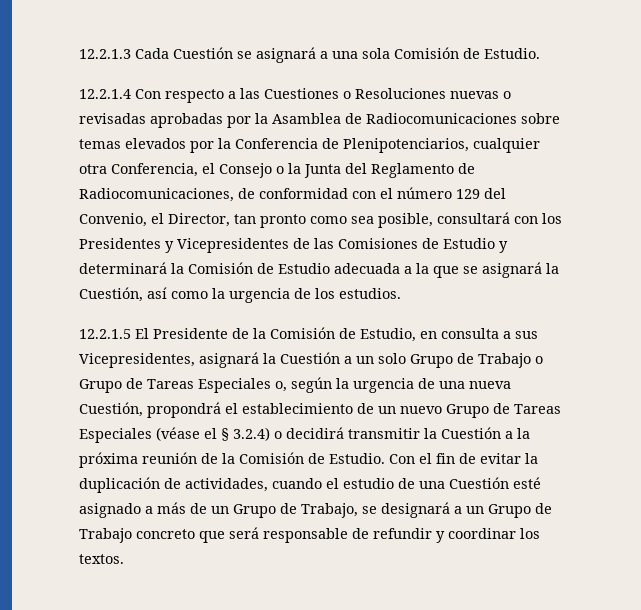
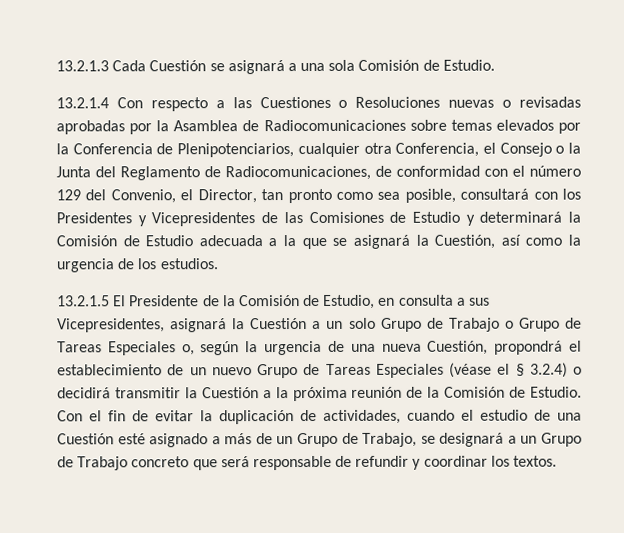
- 12.2.1.3 Cada Cuestión se asignará a una sola Comisión de Estudio.
+ 13.2.1.3 Cada Cuestión se asignará a una sola Comisión de Estudio.
- 12.2.1.4 Con respecto a las Cuestiones o Resoluciones nuevas o revisadas aprobadas por la Asamblea de Radiocomunicaciones sobre temas elevados por la Conferencia de Plenipotenciarios, cualquier otra Conferencia, el Consejo o la Junta del Reglamento de Radiocomunicaciones, de conformidad con el número 129 del Convenio, el Director, tan pronto como sea posible, consultará con los Presidentes y Vicepresidentes de las Comisiones de Estudio y determinará la Comisión de Estudio adecuada a la que se asignará la Cuestión, así como la urgencia de los estudios.
+ 13.2.1.4 Con respecto a las Cuestiones o Resoluciones nuevas o revisadas aprobadas por la Asamblea de Radiocomunicaciones sobre temas elevados por la Conferencia de Plenipotenciarios, cualquier otra Conferencia, el Consejo o la Junta del Reglamento de Radiocomunicaciones, de conformidad con el número 129 del Convenio, el Director, tan pronto como sea posible, consultará con los Presidentes y Vicepresidentes de las Comisiones de Estudio y determinará la Comisión de Estudio adecuada a la que se asignará la Cuestión, así como la urgencia de los estudios.
- 12.2.1.5 El Presidente de la Comisión de Estudio, en consulta a sus Vicepresidentes, asignará la Cuestión a un solo Grupo de Trabajo o Grupo de Tareas Especiales o, según la urgencia de una nueva Cuestión, propondrá el establecimiento de un nuevo Grupo de Tareas Especiales (véase el § 3.2.4) o decidirá transmitir la Cuestión a la próxima reunión de la Comisión de Estudio.
+ 13.2.1.5 El Presidente de la Comisión de Estudio, en consulta a sus Vicepresidentes, asignará la Cuestión a un solo Grupo de Trabajo o Grupo de Tareas Especiales o, según la urgencia de una nueva Cuestión, propondrá el establecimiento de un nuevo Grupo de Tareas Especiales (véase el § 3.2.4) o decidirá transmitir la Cuestión a la próxima reunión de la Comisión de Estudio.

